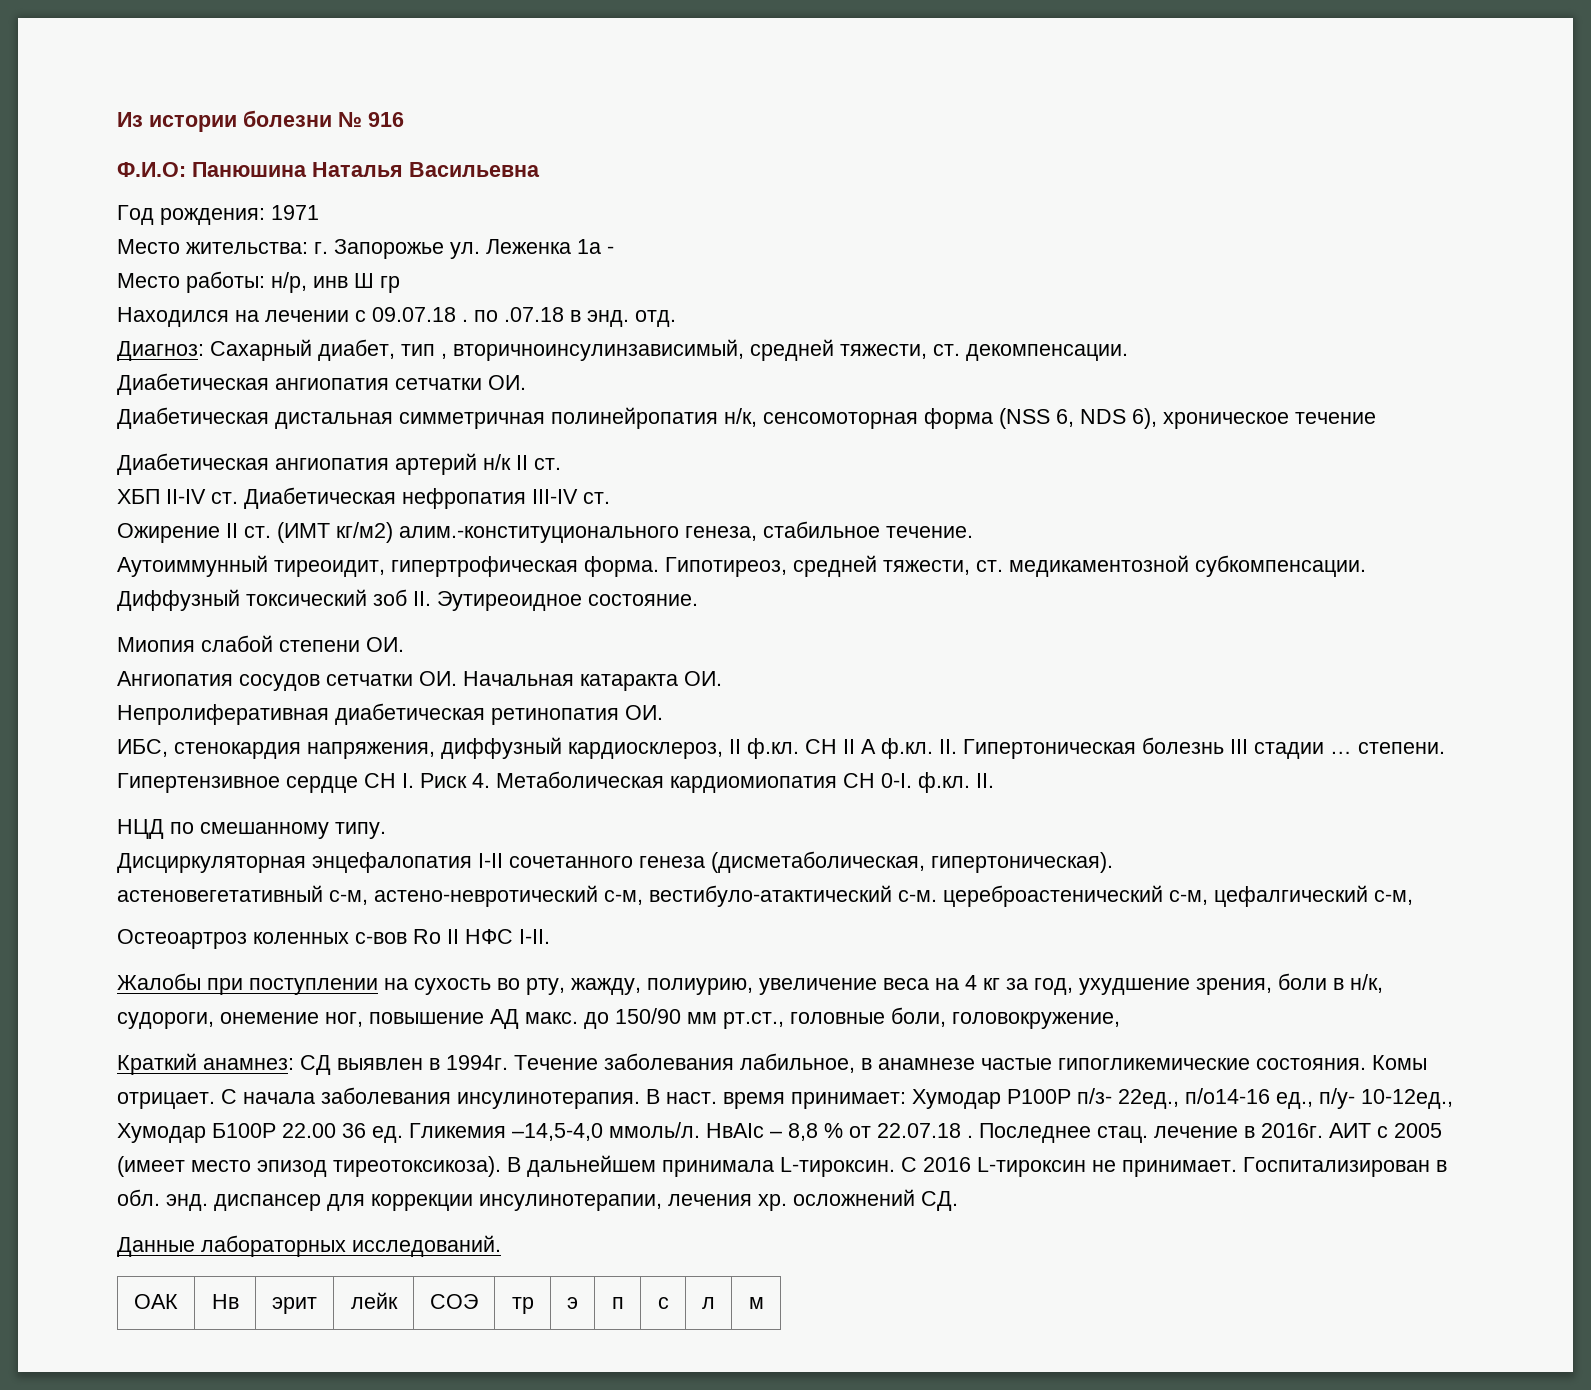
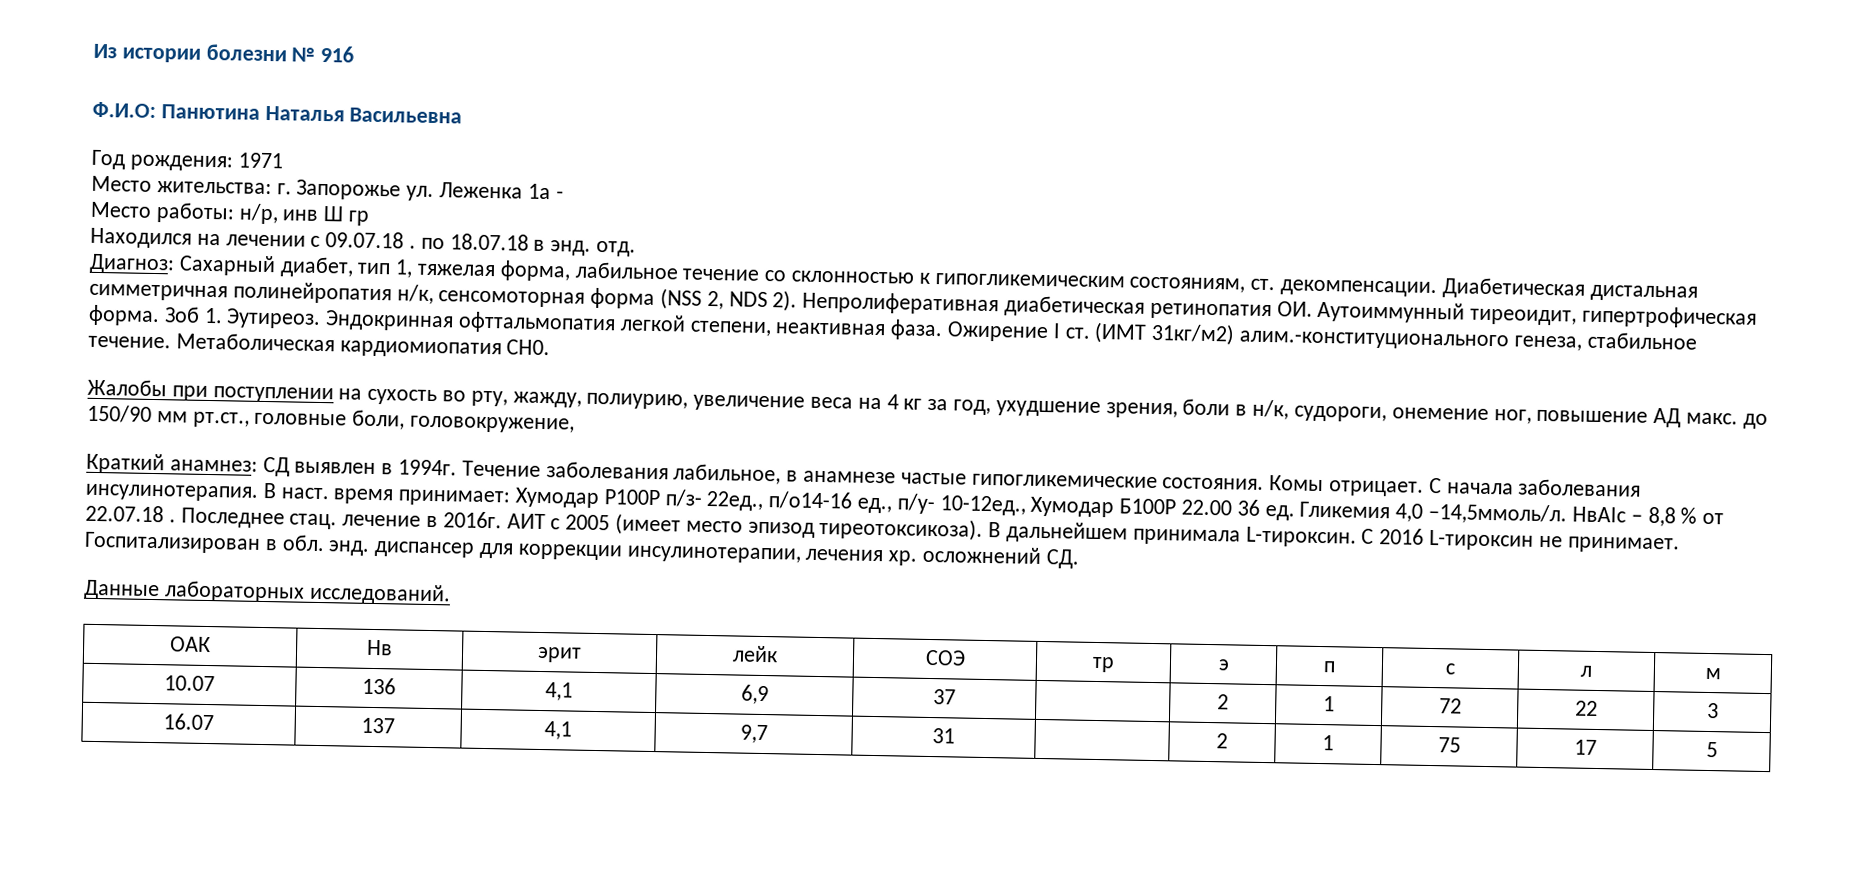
- Ф.И.О: Панюшина Наталья Васильевна
+ Ф.И.О: Панютина Наталья Васильевна
- Находился на лечении с 09.07.18 . по .07.18 в энд. отд.
+ Находился на лечении с 09.07.18 . по 18.07.18 в энд. отд.
- Диагноз: Сахарный диабет, тип , вторичноинсулинзависимый, средней тяжести, ст. декомпенсации.
- Диабетическая ангиопатия сетчатки ОИ.
- Диабетическая дистальная симметричная полинейропатия н/к, сенсомоторная форма (NSS 6, NDS 6), хроническое течение
- Диабетическая ангиопатия артерий н/к II ст.
- ХБП II-IV ст. Диабетическая нефропатия III-IV ст.
- Ожирение II ст. (ИМТ кг/м2) алим.-конституционального генеза, стабильное течение.
- Аутоиммунный тиреоидит, гипертрофическая форма. Гипотиреоз, средней тяжести, ст. медикаментозной субкомпенсации. Диффузный токсический зоб II. Эутиреоидное состояние.
- Миопия слабой степени ОИ.
- Ангиопатия сосудов сетчатки ОИ. Начальная катаракта ОИ.
- Непролиферативная диабетическая ретинопатия ОИ.
- ИБС, стенокардия напряжения, диффузный кардиосклероз, II ф.кл. СН II А ф.кл. II. Гипертоническая болезнь III стадии … степени. Гипертензивное сердце СН I. Риск 4. Метаболическая кардиомиопатия СН 0-I. ф.кл. II.
- НЦД по смешанному типу.
- Дисциркуляторная энцефалопатия I-II сочетанного генеза (дисметаболическая, гипертоническая).
- астеновегетативный с-м, астено-невротический с-м, вестибуло-атактический с-м. цереброастенический с-м, цефалгический с-м,
- Остеоартроз коленных с-вов Rо II НФС I-II.
+ Диагноз: Сахарный диабет, тип 1, тяжелая форма, лабильное течение со склонностью к гипогликемическим состояниям, ст. декомпенсации. Диабетическая дистальная симметричная полинейропатия н/к, сенсомоторная форма (NSS 2, NDS 2). Непролиферативная диабетическая ретинопатия ОИ. Аутоиммунный тиреоидит, гипертрофическая форма. Зоб 1. Эутиреоз. Эндокринная офттальмопатия легкой степени, неактивная фаза. Ожирение I ст. (ИМТ 31кг/м2) алим.-конституционального генеза, стабильное течение. Метаболическая кардиомиопатия СН0.
- Гликемия –14,5-4,0 ммоль/л.
+ Гликемия 4,0 –14,5ммоль/л.
+ 10.07 | 136 | 4,1 | 6,9 | 37 | | 2 | 1 | 72 | 22 | 3
+ 16.07 | 137 | 4,1 | 9,7 | 31 | | 2 | 1 | 75 | 17 | 5

